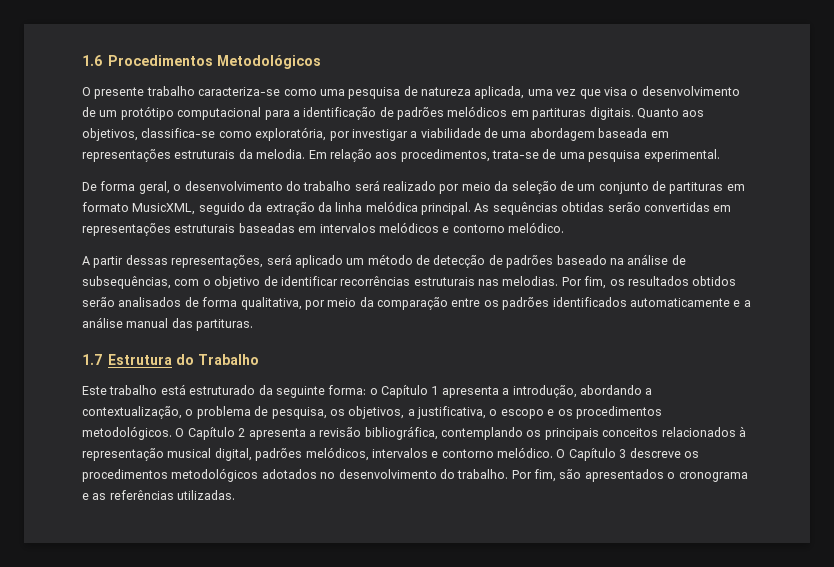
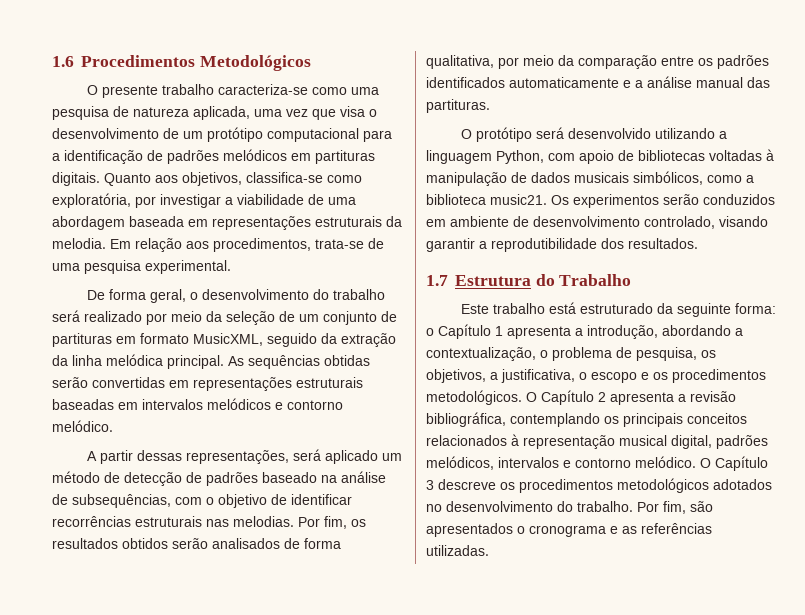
+ O protótipo será desenvolvido utilizando a linguagem Python, com apoio de bibliotecas voltadas à manipulação de dados musicais simbólicos, como a biblioteca music21. Os experimentos serão conduzidos em ambiente de desenvolvimento controlado, visando garantir a reprodutibilidade dos resultados.

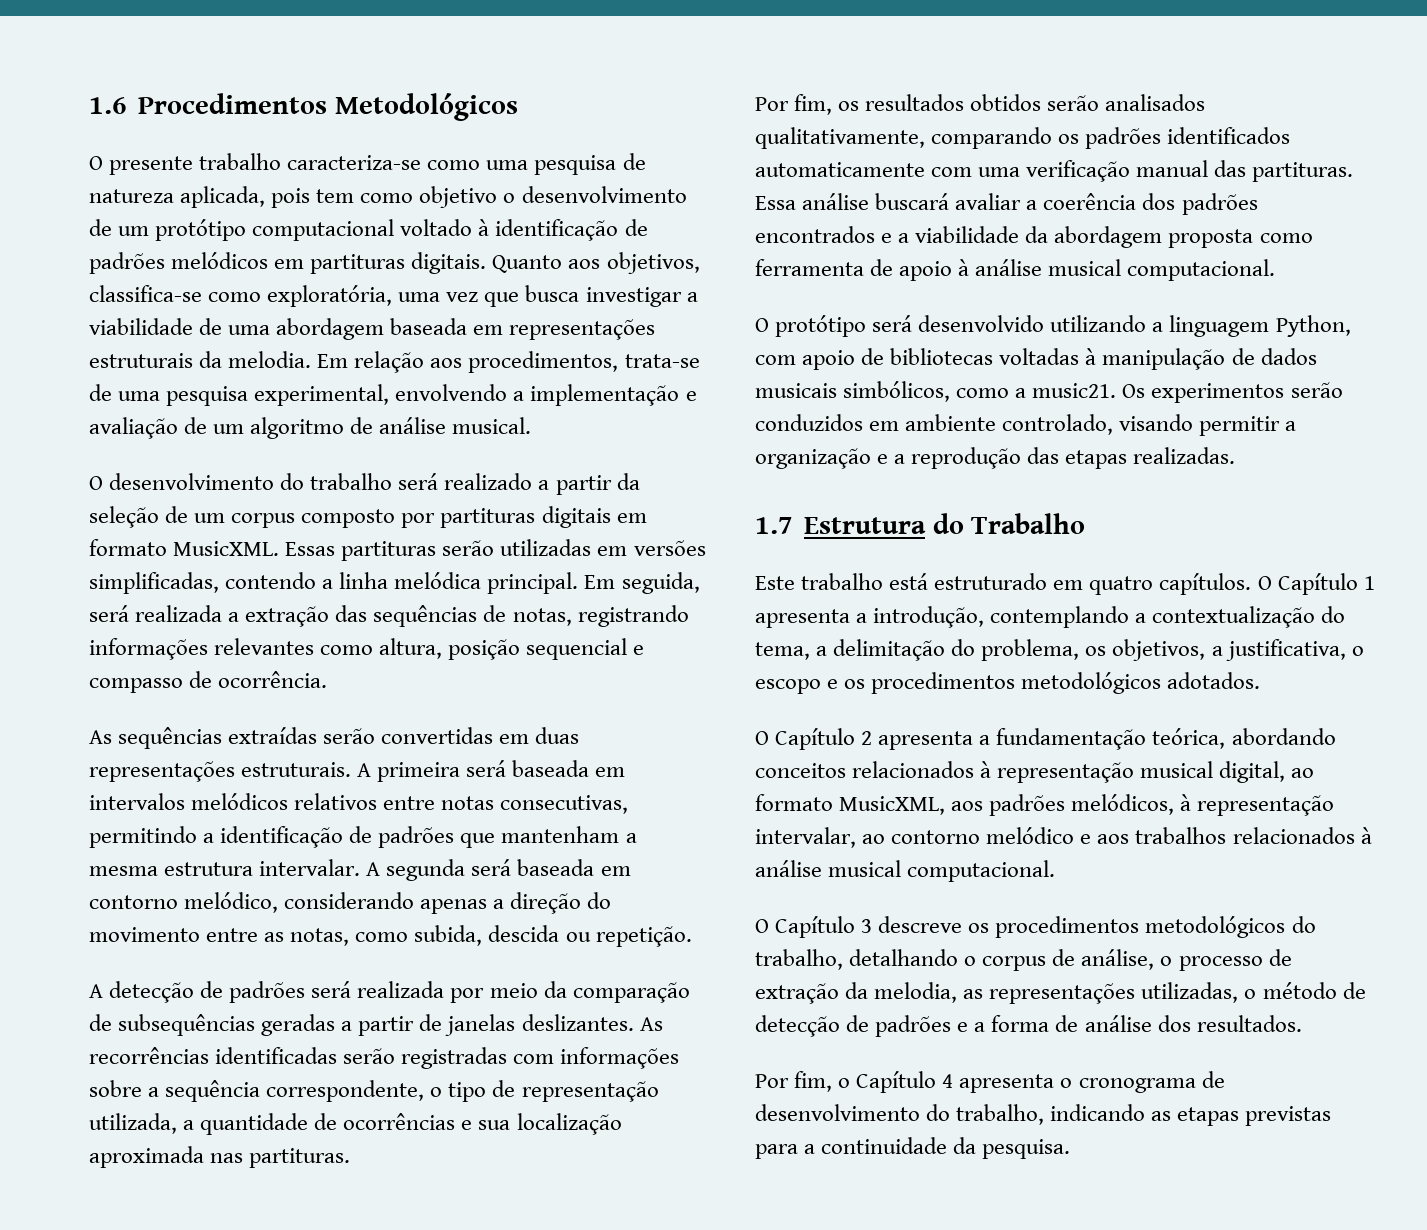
- O presente trabalho caracteriza-se como uma pesquisa de natureza aplicada, uma vez que visa o desenvolvimento de um protótipo computacional para a identificação de padrões melódicos em partituras digitais.
+ O presente trabalho caracteriza-se como uma pesquisa de natureza aplicada, pois tem como objetivo o desenvolvimento de um protótipo computacional voltado à identificação de padrões melódicos em partituras digitais.
- Quanto aos objetivos, classifica-se como exploratória, por investigar a viabilidade de uma abordagem baseada em representações estruturais da melodia.
+ Quanto aos objetivos, classifica-se como exploratória, uma vez que busca investigar a viabilidade de uma abordagem baseada em representações estruturais da melodia.
- Em relação aos procedimentos, trata-se de uma pesquisa experimental.
- De forma geral, o desenvolvimento do trabalho será realizado por meio da seleção de um conjunto de partituras em formato MusicXML, seguido da extração da linha melódica principal. As sequências obtidas serão convertidas em representações estruturais baseadas em intervalos melódicos e contorno melódico.
- A partir dessas representações, será aplicado um método de detecção de padrões baseado na análise de subsequências, com o objetivo de identificar recorrências estruturais nas melodias. Por fim, os resultados obtidos serão analisados de forma qualitativa, por meio da comparação entre os padrões identificados automaticamente e a análise manual das partituras.
+ Em relação aos procedimentos, trata-se de uma pesquisa experimental, envolvendo a implementação e avaliação de um algoritmo de análise musical.
+ O desenvolvimento do trabalho será realizado a partir da seleção de um corpus composto por partituras digitais em formato MusicXML. Essas partituras serão utilizadas em versões simplificadas, contendo a linha melódica principal. Em seguida, será realizada a extração das sequências de notas, registrando informações relevantes como altura, posição sequencial e compasso de ocorrência.
+ As sequências extraídas serão convertidas em duas representações estruturais. A primeira será baseada em intervalos melódicos relativos entre notas consecutivas, permitindo a identificação de padrões que mantenham a mesma estrutura intervalar. A segunda será baseada em contorno melódico, considerando apenas a direção do movimento entre as notas, como subida, descida ou repetição.
+ A detecção de padrões será realizada por meio da comparação de subsequências geradas a partir de janelas deslizantes. As recorrências identificadas serão registradas com informações sobre a sequência correspondente, o tipo de representação utilizada, a quantidade de ocorrências e sua localização aproximada nas partituras.
+ Por fim, os resultados obtidos serão analisados qualitativamente, comparando os padrões identificados automaticamente com uma verificação manual das partituras. Essa análise buscará avaliar a coerência dos padrões encontrados e a viabilidade da abordagem proposta como ferramenta de apoio à análise musical computacional.
- O protótipo será desenvolvido utilizando a linguagem Python, com apoio de bibliotecas voltadas à manipulação de dados musicais simbólicos, como a biblioteca music21.
+ O protótipo será desenvolvido utilizando a linguagem Python, com apoio de bibliotecas voltadas à manipulação de dados musicais simbólicos, como a music21.
- Os experimentos serão conduzidos em ambiente de desenvolvimento controlado, visando garantir a reprodutibilidade dos resultados.
+ Os experimentos serão conduzidos em ambiente controlado, visando permitir a organização e a reprodução das etapas realizadas.
- Este trabalho está estruturado da seguinte forma: o Capítulo 1 apresenta a introdução, abordando a contextualização, o problema de pesquisa, os objetivos, a justificativa, o escopo e os procedimentos metodológicos. O Capítulo 2 apresenta a revisão bibliográfica, contemplando os principais conceitos relacionados à representação musical digital, padrões melódicos, intervalos e contorno melódico. O Capítulo 3 descreve os procedimentos metodológicos adotados no desenvolvimento do trabalho. Por fim, são apresentados o cronograma e as referências utilizadas.
+ Este trabalho está estruturado em quatro capítulos. O Capítulo 1 apresenta a introdução, contemplando a contextualização do tema, a delimitação do problema, os objetivos, a justificativa, o escopo e os procedimentos metodológicos adotados.
+ O Capítulo 2 apresenta a fundamentação teórica, abordando conceitos relacionados à representação musical digital, ao formato MusicXML, aos padrões melódicos, à representação intervalar, ao contorno melódico e aos trabalhos relacionados à análise musical computacional.
+ O Capítulo 3 descreve os procedimentos metodológicos do trabalho, detalhando o corpus de análise, o processo de extração da melodia, as representações utilizadas, o método de detecção de padrões e a forma de análise dos resultados.
+ Por fim, o Capítulo 4 apresenta o cronograma de desenvolvimento do trabalho, indicando as etapas previstas para a continuidade da pesquisa.

